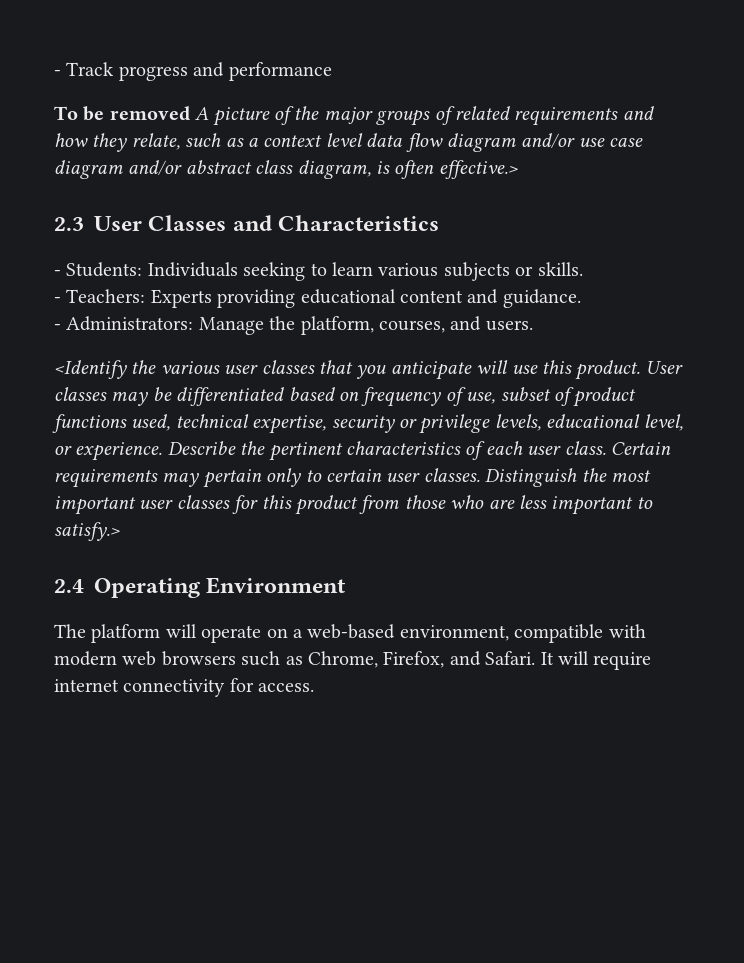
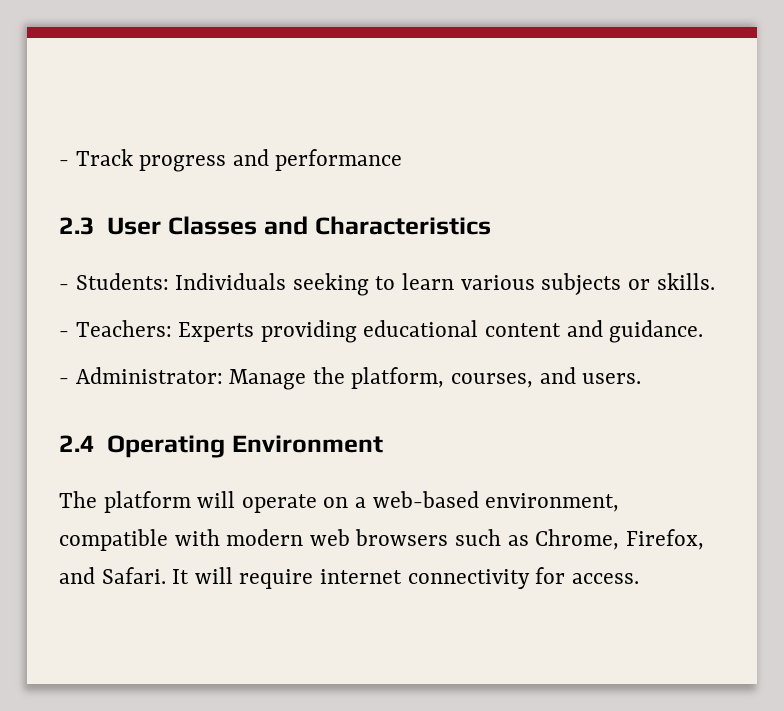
- To be removed A picture of the major groups of related requirements and how they relate, such as a context level data flow diagram and/or use case diagram and/or abstract class diagram, is often effective.>
- - Administrators: Manage the platform, courses, and users.
+ - Administrator: Manage the platform, courses, and users.
- <Identify the various user classes that you anticipate will use this product. User classes may be differentiated based on frequency of use, subset of product functions used, technical expertise, security or privilege levels, educational level, or experience. Describe the pertinent characteristics of each user class. Certain requirements may pertain only to certain user classes. Distinguish the most important user classes for this product from those who are less important to satisfy.>

